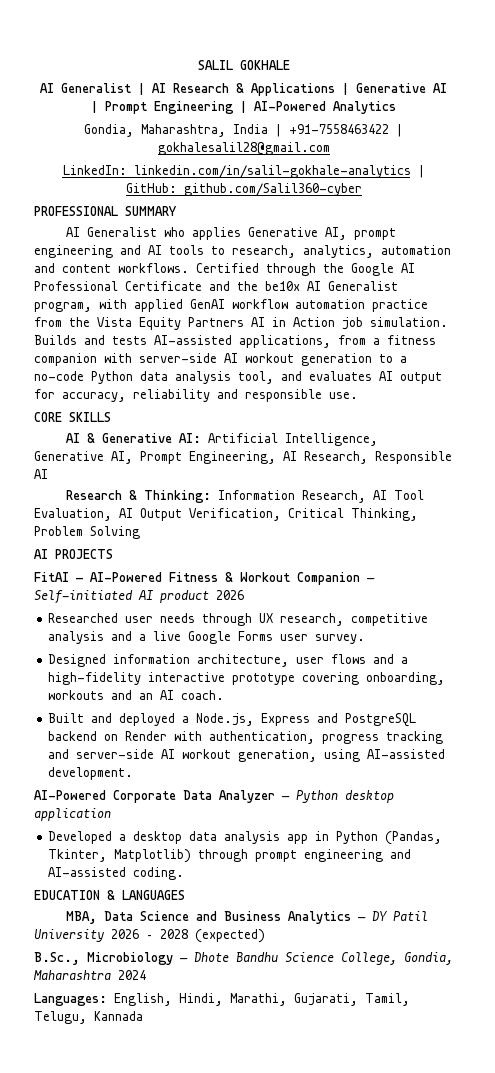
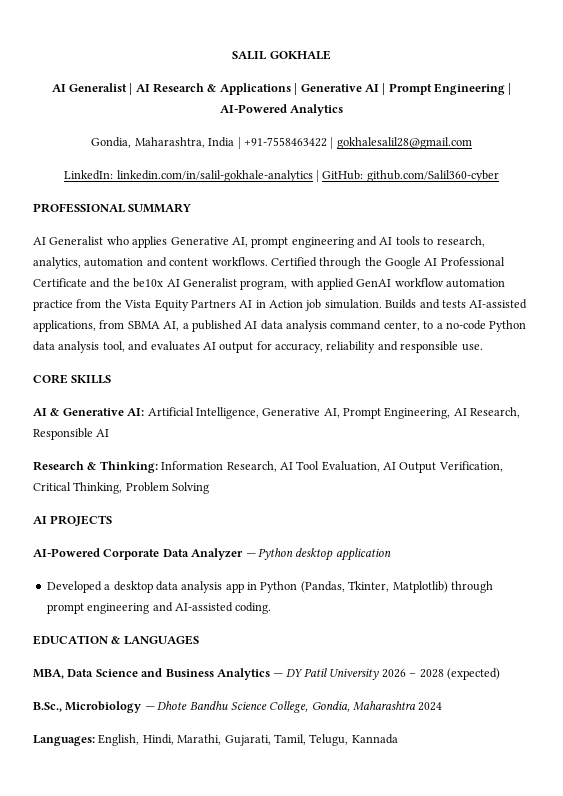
- Builds and tests AI-assisted applications, from a fitness companion with server-side AI workout generation to a no-code Python data analysis tool, and evaluates AI output for accuracy, reliability and responsible use.
+ Builds and tests AI-assisted applications, from SBMA AI, a published AI data analysis command center, to a no-code Python data analysis tool, and evaluates AI output for accuracy, reliability and responsible use.
- FitAI — AI-Powered Fitness & Workout Companion — Self-initiated AI product 2026
- Researched user needs through UX research, competitive analysis and a live Google Forms user survey.
- Designed information architecture, user flows and a high-fidelity interactive prototype covering onboarding, workouts and an AI coach.
- Built and deployed a Node.js, Express and PostgreSQL backend on Render with authentication, progress tracking and server-side AI workout generation, using AI-assisted development.

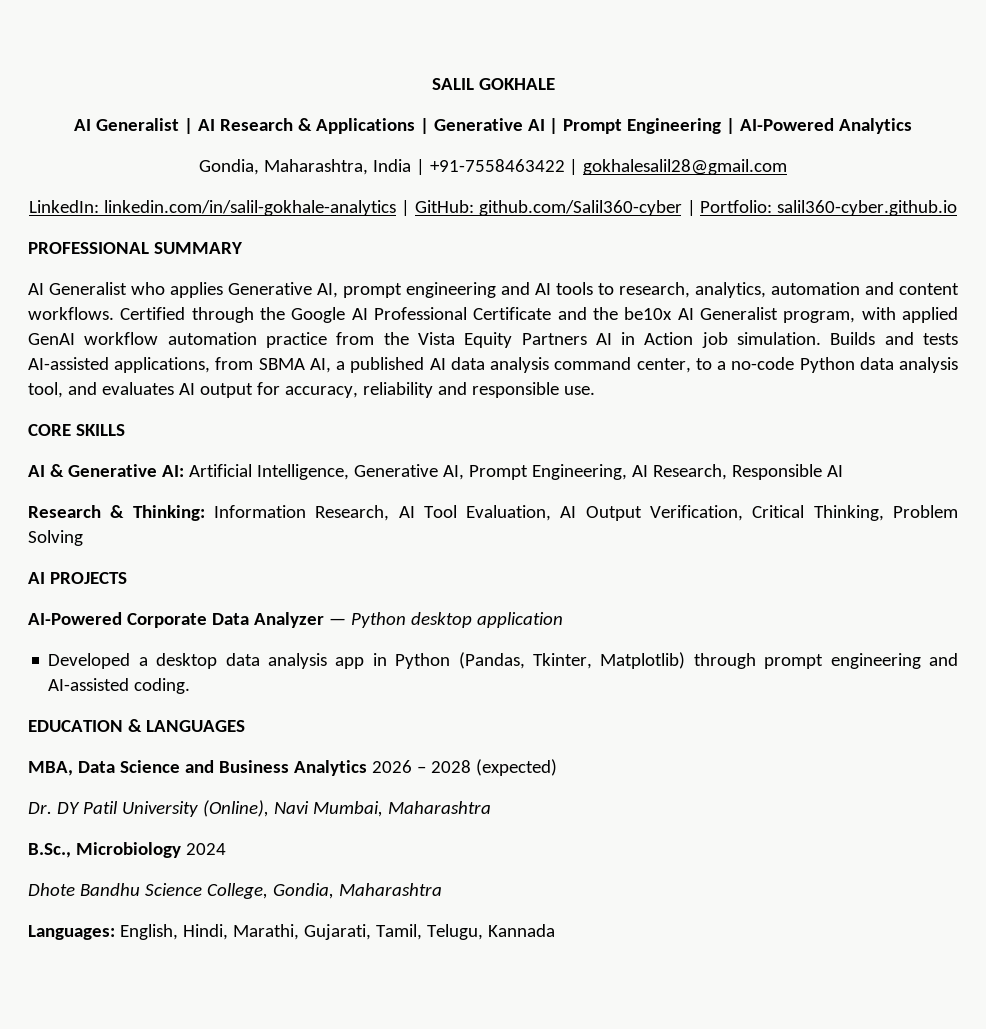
- LinkedIn: linkedin.com/in/salil-gokhale-analytics | GitHub: github.com/Salil360-cyber
+ LinkedIn: linkedin.com/in/salil-gokhale-analytics | GitHub: github.com/Salil360-cyber | Portfolio: salil360-cyber.github.io
- MBA, Data Science and Business Analytics — DY Patil University 2026 – 2028 (expected)
+ MBA, Data Science and Business Analytics 2026 – 2028 (expected)
+ Dr. DY Patil University (Online), Navi Mumbai, Maharashtra
- B.Sc., Microbiology — Dhote Bandhu Science College, Gondia, Maharashtra 2024
+ B.Sc., Microbiology 2024
+ Dhote Bandhu Science College, Gondia, Maharashtra

